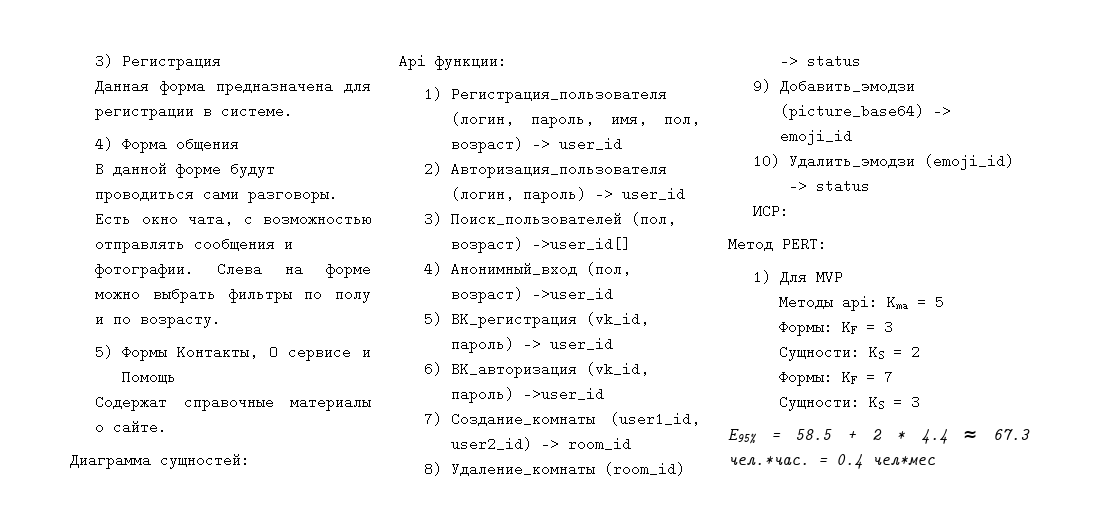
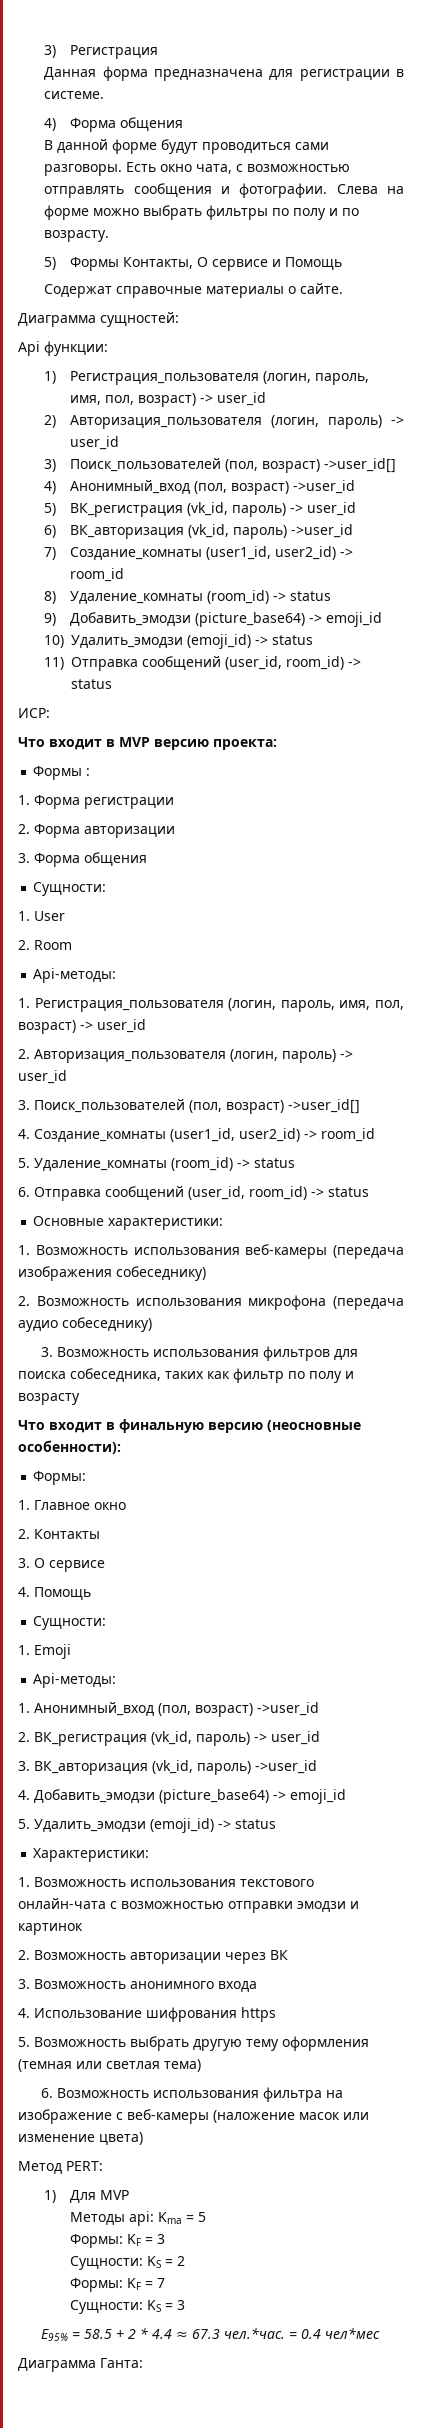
+ 11) Отправка сообщений (user_id, room_id) -> status
  ИСР:
+ Что входит в MVP версию проекта:
+ Формы :
+ 1. Форма регистрации
+ 2. Форма авторизации
+ 3. Форма общения
+ Сущности:
+ 1. User
+ 2. Room
+ Api-методы:
+ 1. Регистрация_пользователя (логин, пароль, имя, пол, возраст) -> user_id
+ 2. Авторизация_пользователя (логин, пароль) -> user_id
+ 3. Поиск_пользователей (пол, возраст) ->user_id[]
+ 4. Создание_комнаты (user1_id, user2_id) -> room_id
+ 5. Удаление_комнаты (room_id) -> status
+ 6. Отправка сообщений (user_id, room_id) -> status
+ Основные характеристики:
+ 1. Возможность использования веб-камеры (передача изображения собеседнику)
+ 2. Возможность использования микрофона (передача аудио собеседнику)
+ 3. Возможность использования фильтров для поиска собеседника, таких как фильтр по полу и возрасту
+ Что входит в финальную версию (неосновные особенности):
+ Формы:
+ 1. Главное окно
+ 2. Контакты
+ 3. О сервисе
+ 4. Помощь
+ Сущности:
+ 1. Emoji
+ Api-методы:
+ 1. Анонимный_вход (пол, возраст) ->user_id
+ 2. ВК_регистрация (vk_id, пароль) -> user_id
+ 3. ВК_авторизация (vk_id, пароль) ->user_id
+ 4. Добавить_эмодзи (picture_base64) -> emoji_id
+ 5. Удалить_эмодзи (emoji_id) -> status
+ Характеристики:
+ 1. Возможность использования текстового онлайн-чата с возможностью отправки эмодзи и картинок
+ 2. Возможность авторизации через ВК
+ 3. Возможность анонимного входа
+ 4. Использование шифрования https
+ 5. Возможность выбрать другую тему оформления (темная или светлая тема)
+ 6. Возможность использования фильтра на изображение с веб-камеры (наложение масок или изменение цвета)
+ Диаграмма Ганта:

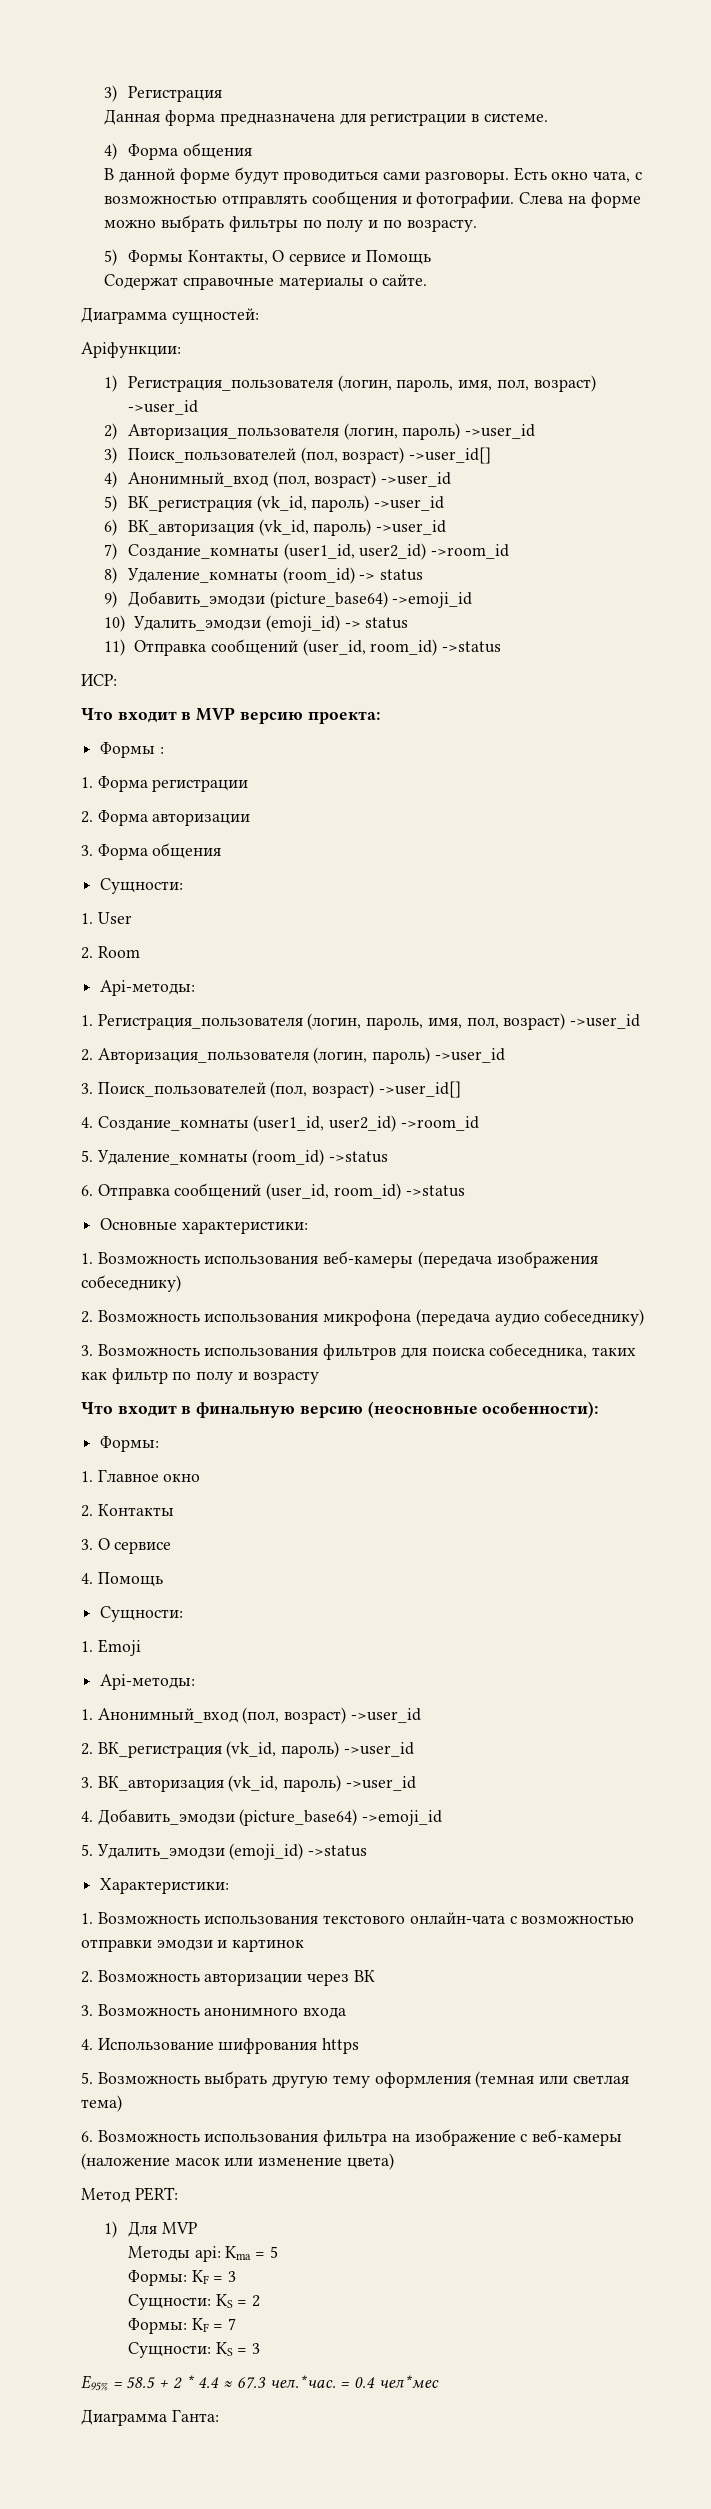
- Api функции:
+ Apiфункции:
- 1) Регистрация_пользователя (логин, пароль, имя, пол, возраст) -> user_id
+ 1) Регистрация_пользователя (логин, пароль, имя, пол, возраст) ->user_id
- 2) Авторизация_пользователя (логин, пароль) -> user_id
+ 2) Авторизация_пользователя (логин, пароль) ->user_id
- 5) ВК_регистрация (vk_id, пароль) -> user_id
+ 5) ВК_регистрация (vk_id, пароль) ->user_id
- 7) Создание_комнаты (user1_id, user2_id) -> room_id
+ 7) Создание_комнаты (user1_id, user2_id) ->room_id
- 9) Добавить_эмодзи (picture_base64) -> emoji_id
+ 9) Добавить_эмодзи (picture_base64) ->emoji_id
- 11) Отправка сообщений (user_id, room_id) -> status
+ 11) Отправка сообщений (user_id, room_id) ->status
- 1. Регистрация_пользователя (логин, пароль, имя, пол, возраст) -> user_id
+ 1. Регистрация_пользователя (логин, пароль, имя, пол, возраст) ->user_id
- 2. Авторизация_пользователя (логин, пароль) -> user_id
+ 2. Авторизация_пользователя (логин, пароль) ->user_id
- 4. Создание_комнаты (user1_id, user2_id) -> room_id
+ 4. Создание_комнаты (user1_id, user2_id) ->room_id
- 5. Удаление_комнаты (room_id) -> status
+ 5. Удаление_комнаты (room_id) ->status
- 6. Отправка сообщений (user_id, room_id) -> status
+ 6. Отправка сообщений (user_id, room_id) ->status
- 2. ВК_регистрация (vk_id, пароль) -> user_id
+ 2. ВК_регистрация (vk_id, пароль) ->user_id
- 4. Добавить_эмодзи (picture_base64) -> emoji_id
+ 4. Добавить_эмодзи (picture_base64) ->emoji_id
- 5. Удалить_эмодзи (emoji_id) -> status
+ 5. Удалить_эмодзи (emoji_id) ->status

